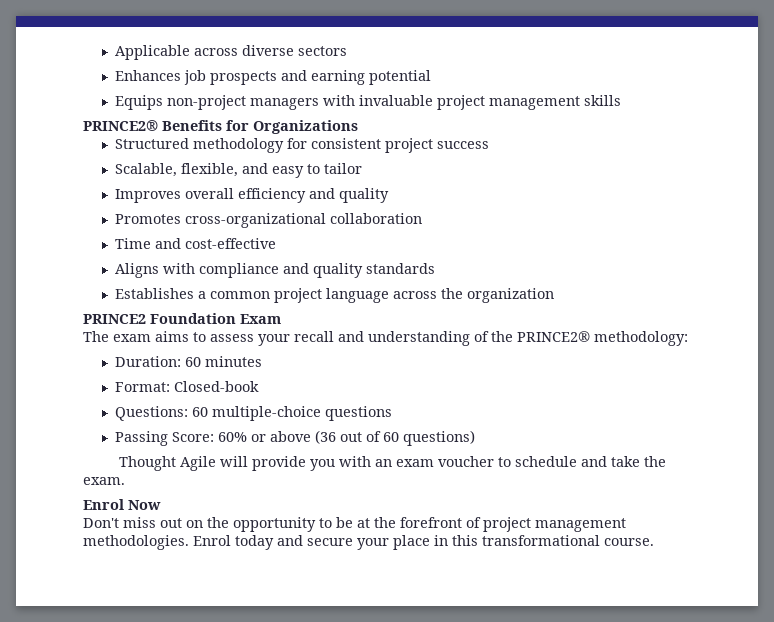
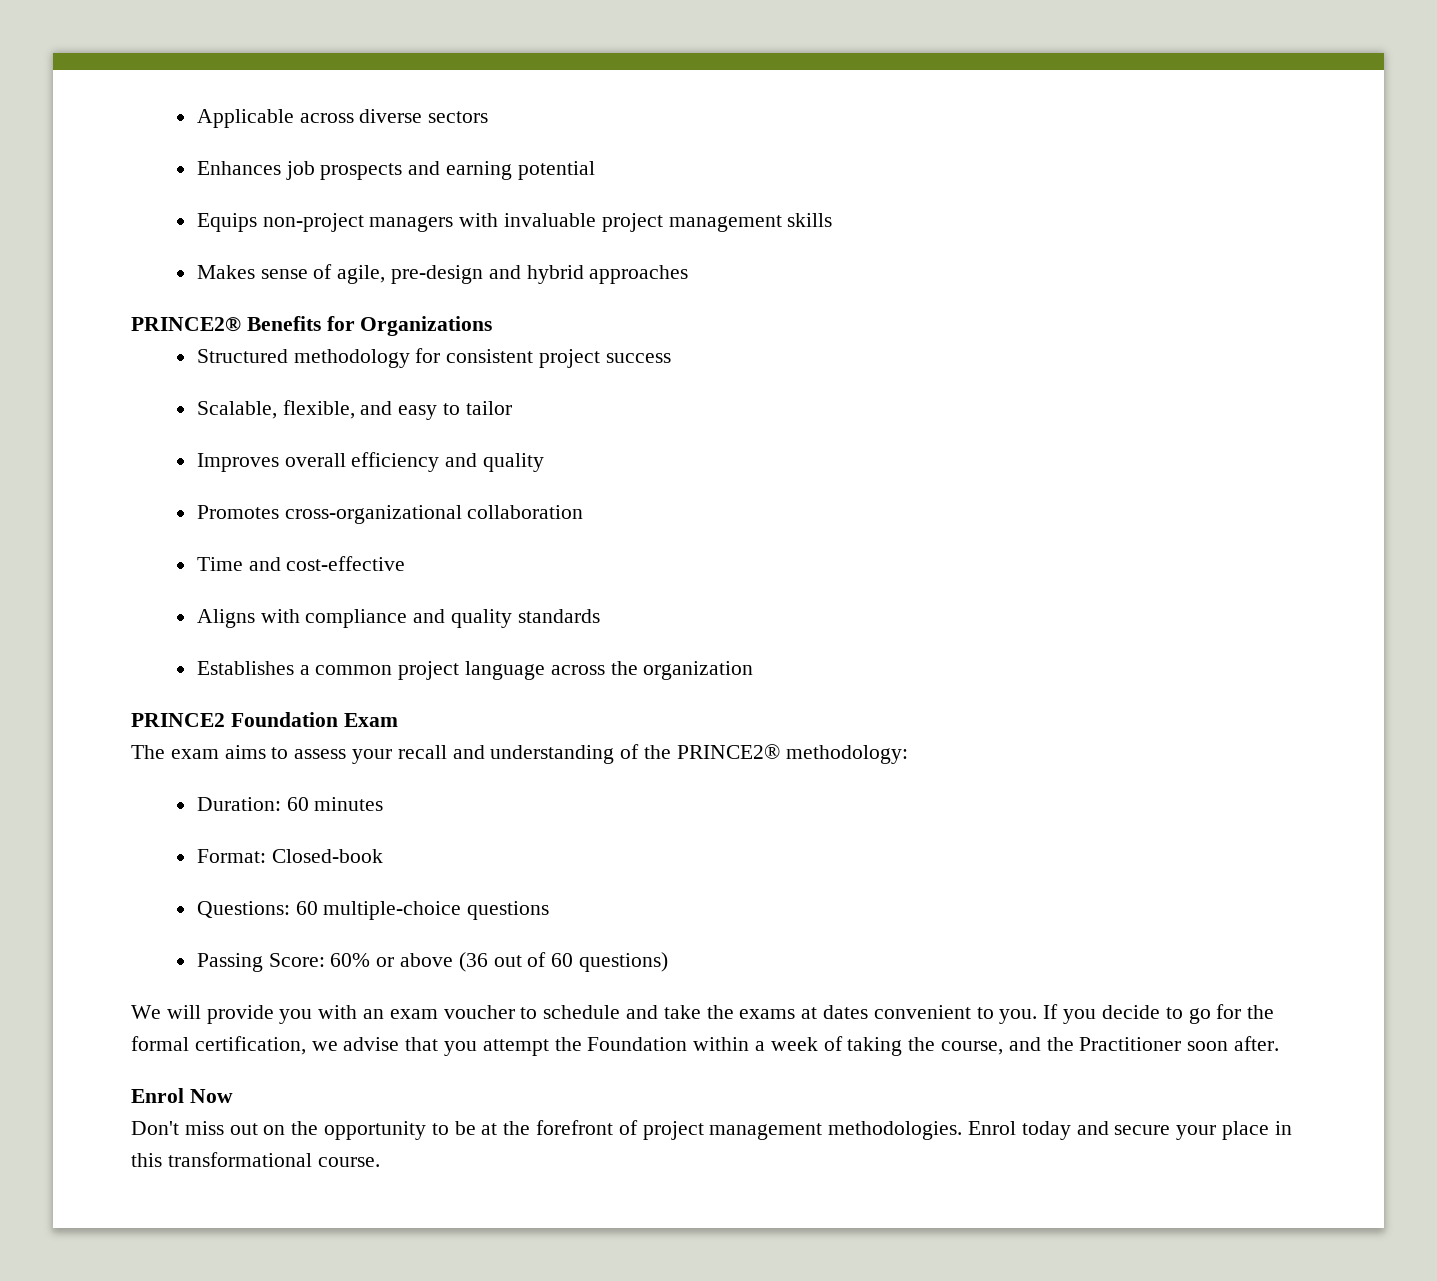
+ Makes sense of agile, pre-design and hybrid approaches
- Thought Agile will provide you with an exam voucher to schedule and take the exam.
+ We will provide you with an exam voucher to schedule and take the exams at dates convenient to you. If you decide to go for the formal certification, we advise that you attempt the Foundation within a week of taking the course, and the Practitioner soon after.

